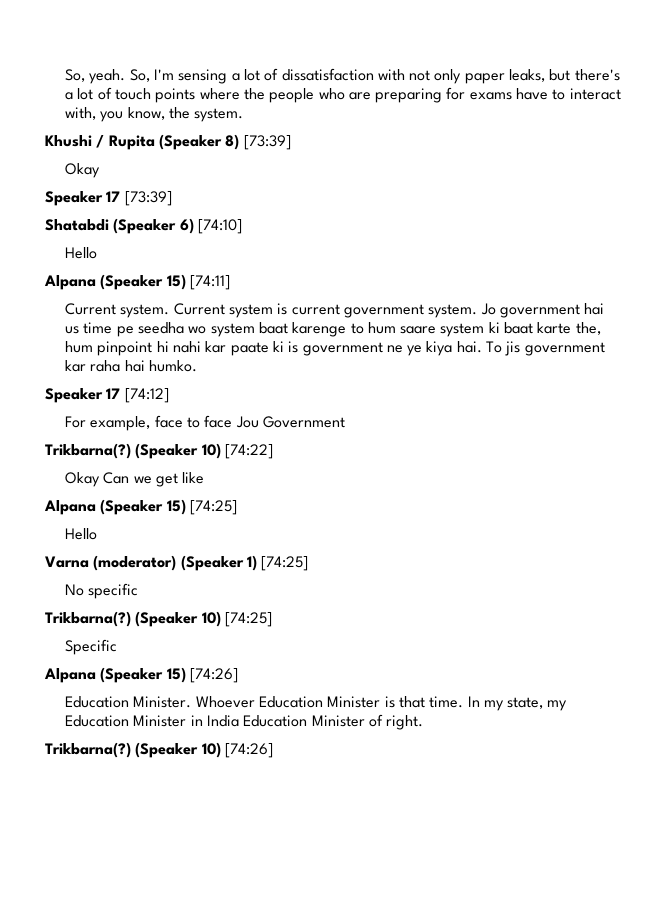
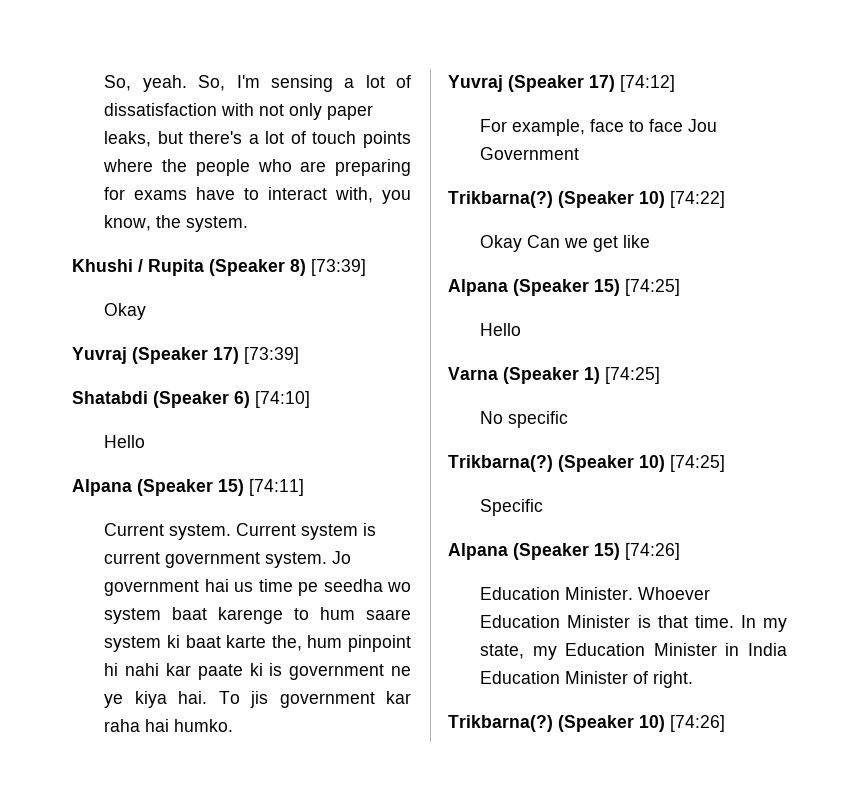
- Speaker 17 [73:39]
+ Yuvraj (Speaker 17) [73:39]
- Speaker 17 [74:12]
+ Yuvraj (Speaker 17) [74:12]
- Varna (moderator) (Speaker 1) [74:25]
+ Varna (Speaker 1) [74:25]

